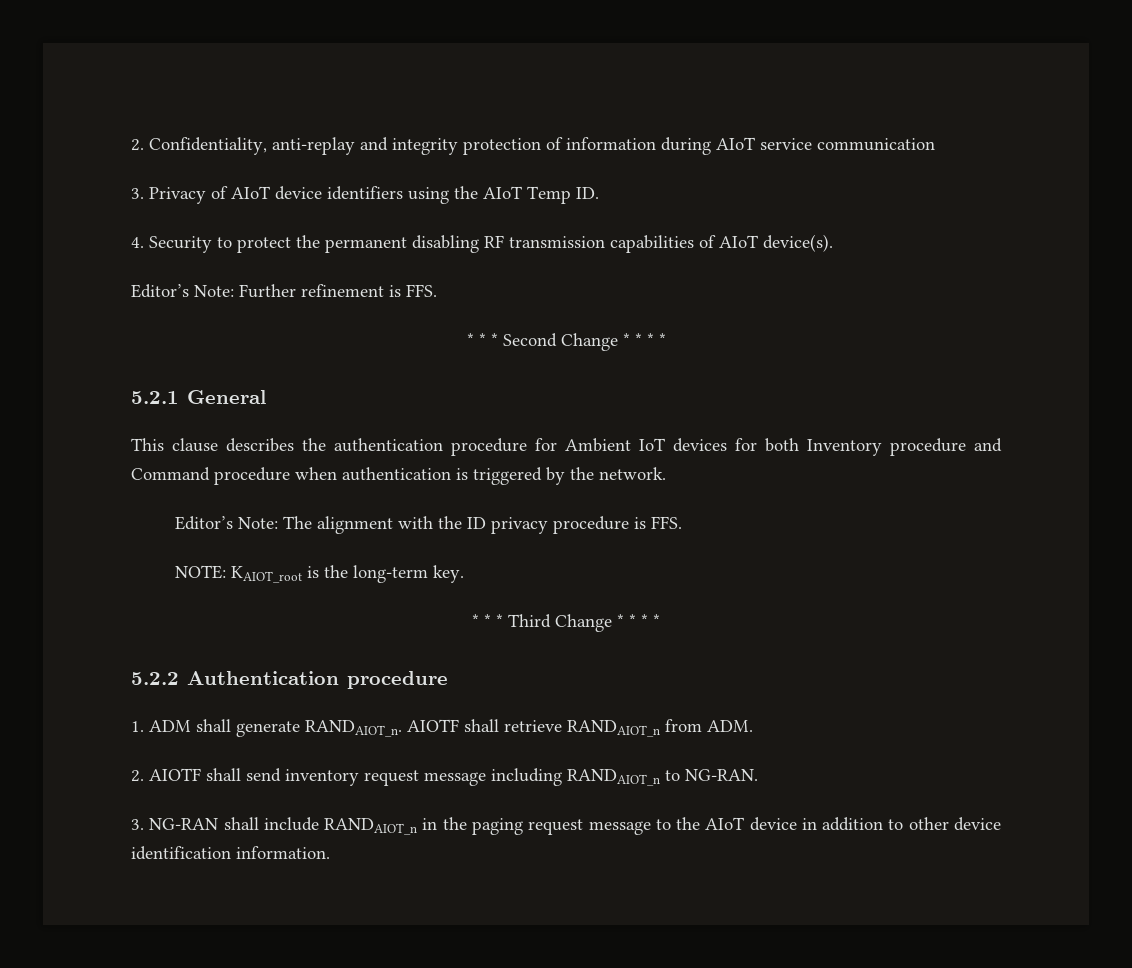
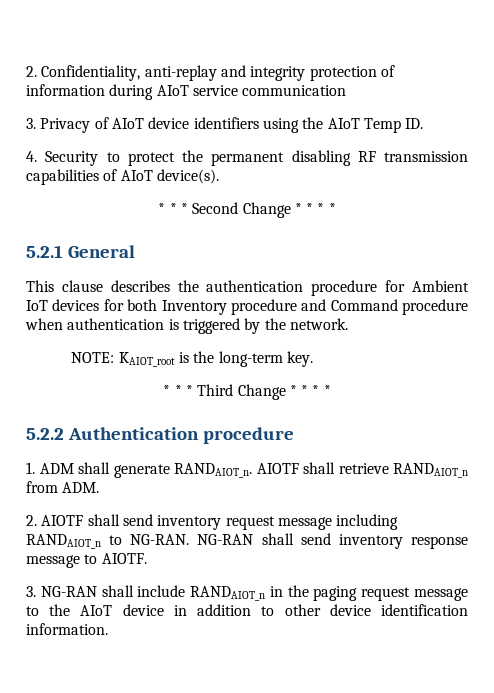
- Editor’s Note: Further refinement is FFS.
- Editor’s Note: The alignment with the ID privacy procedure is FFS.
+ NG-RAN shall send inventory response message to AIOTF.

